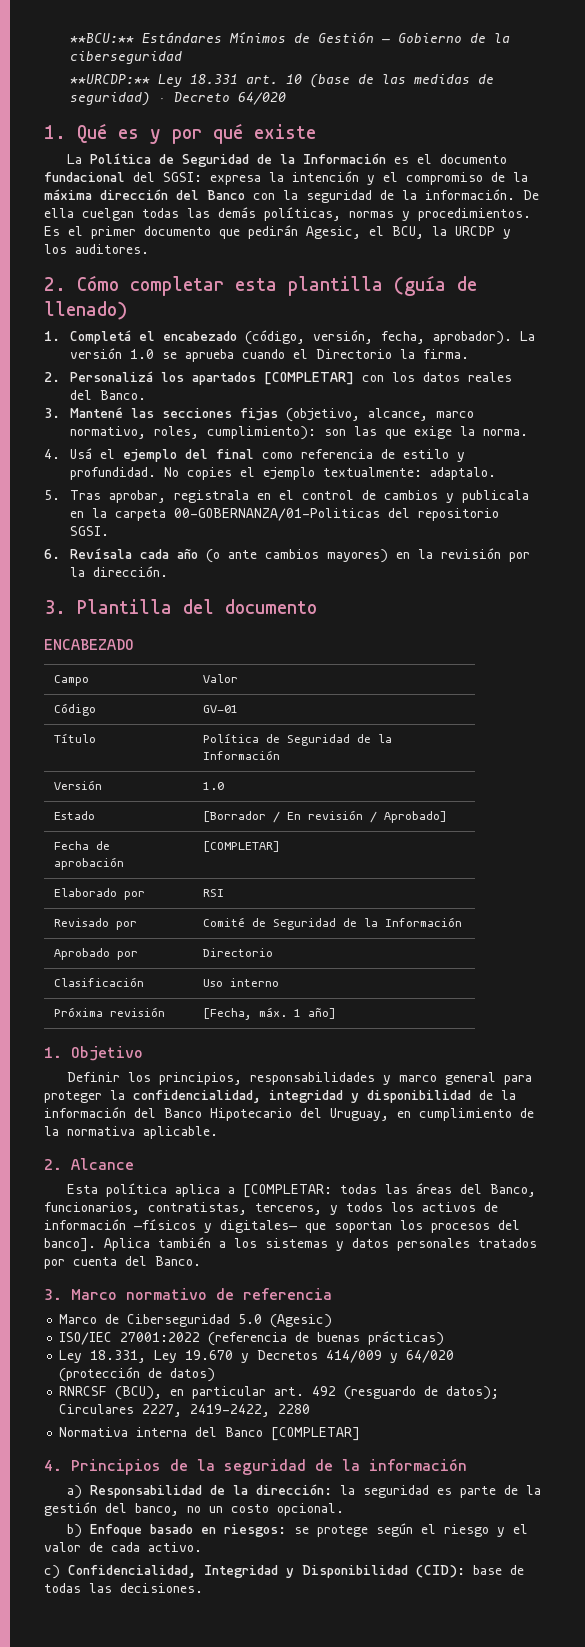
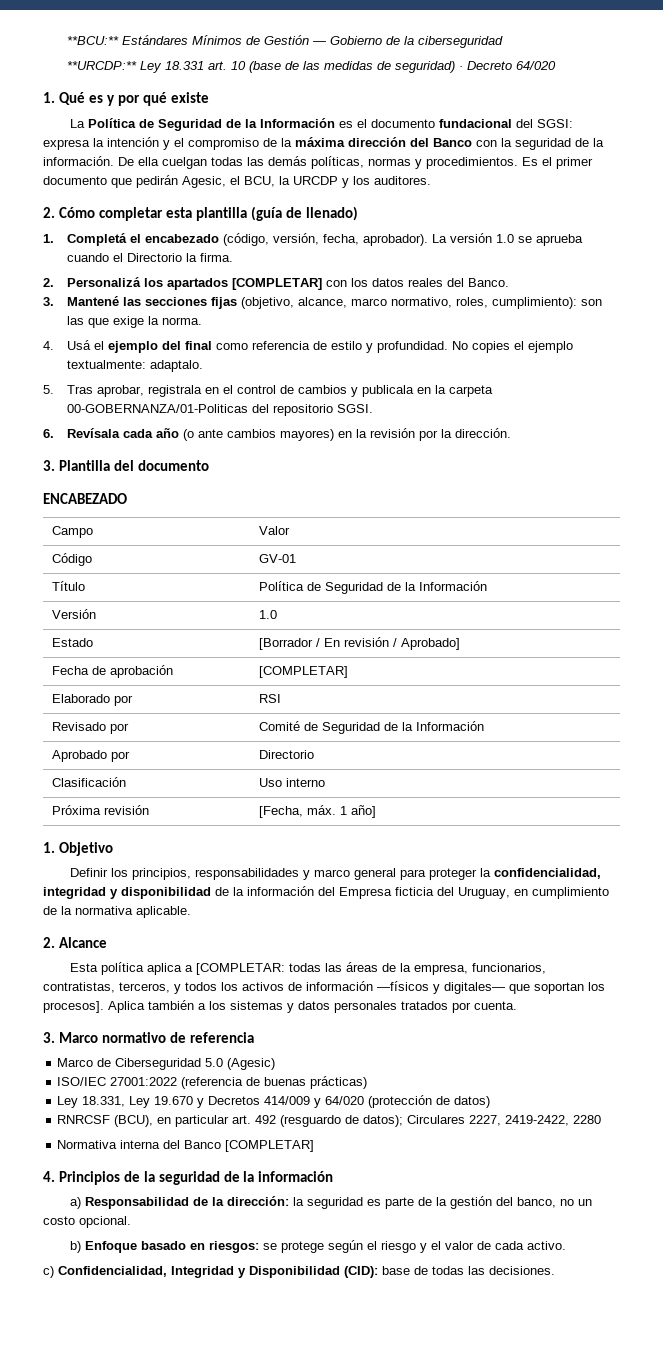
- Definir los principios, responsabilidades y marco general para proteger la confidencialidad, integridad y disponibilidad de la información del Banco Hipotecario del Uruguay, en cumplimiento de la normativa aplicable.
+ Definir los principios, responsabilidades y marco general para proteger la confidencialidad, integridad y disponibilidad de la información del Empresa ficticia del Uruguay, en cumplimiento de la normativa aplicable.
- Esta política aplica a [COMPLETAR: todas las áreas del Banco, funcionarios, contratistas, terceros, y todos los activos de información —físicos y digitales— que soportan los procesos del banco].
+ Esta política aplica a [COMPLETAR: todas las áreas de la empresa, funcionarios, contratistas, terceros, y todos los activos de información —físicos y digitales— que soportan los procesos].
- Aplica también a los sistemas y datos personales tratados por cuenta del Banco.
+ Aplica también a los sistemas y datos personales tratados por cuenta.

